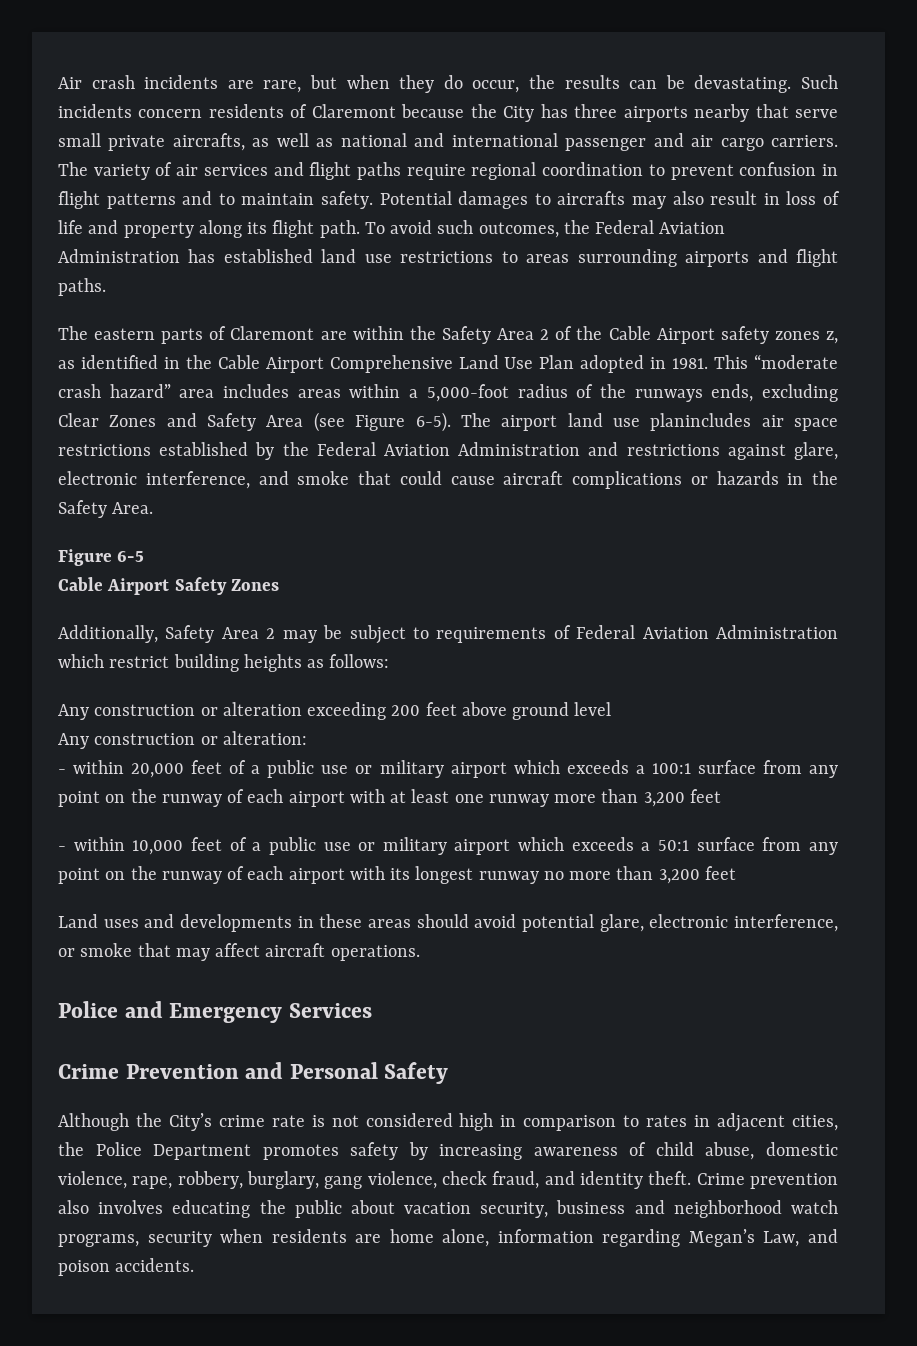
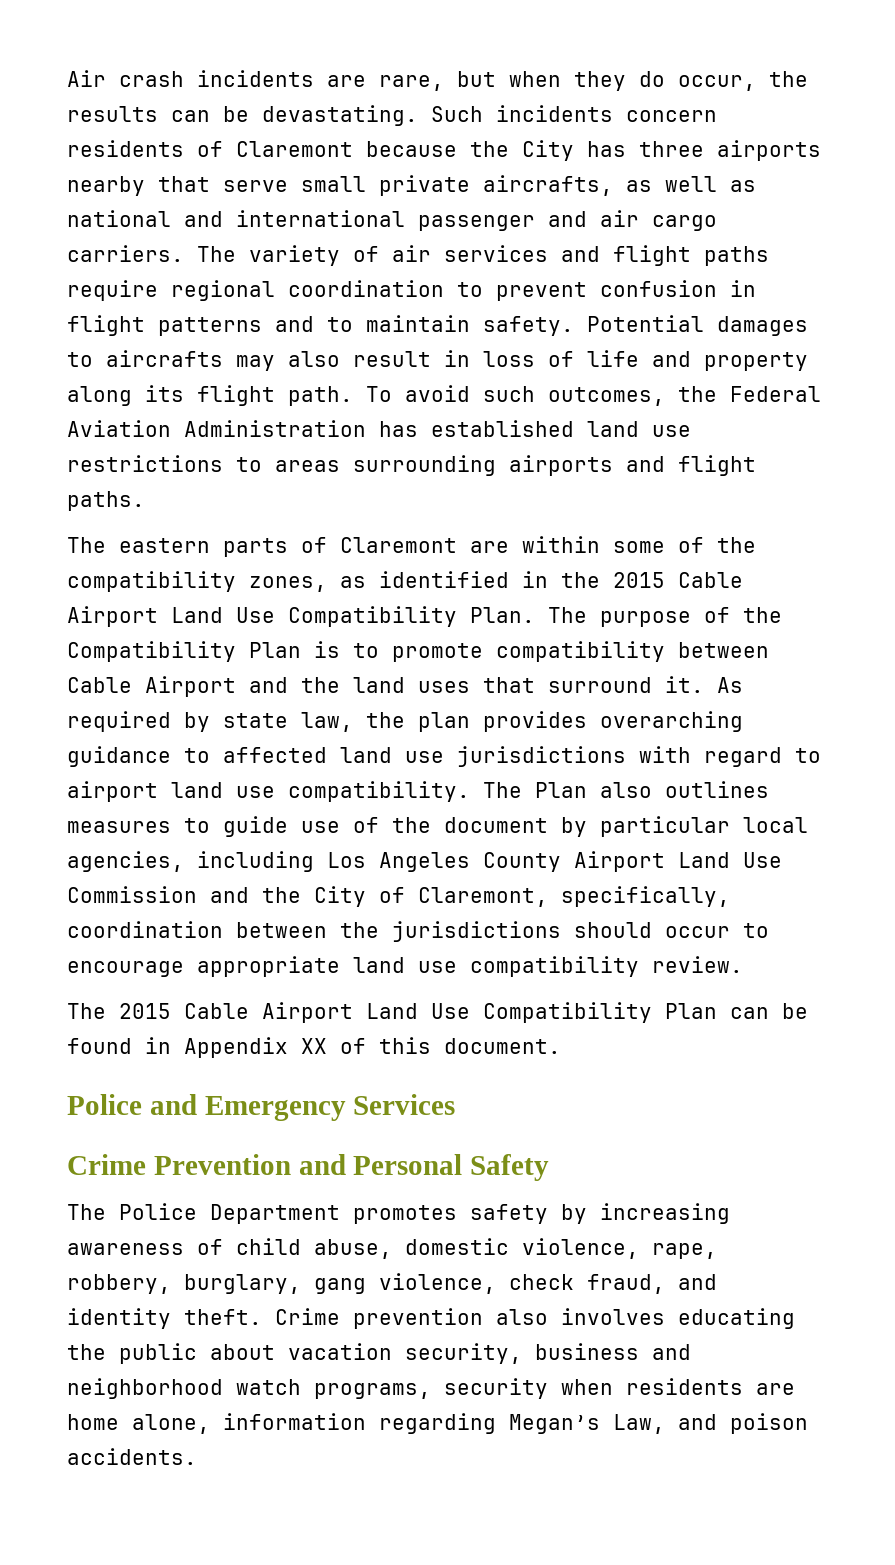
- The eastern parts of Claremont are within the Safety Area 2 of the Cable Airport safety zones z, as identified in the Cable Airport Comprehensive Land Use Plan adopted in 1981. This “moderate crash hazard” area includes areas within a 5,000-foot radius of the runways ends, excluding Clear Zones and Safety Area (see Figure 6-5). The airport land use planincludes air space restrictions established by the Federal Aviation Administration and restrictions against glare, electronic interference, and smoke that could cause aircraft complications or hazards in the Safety Area.
- Figure 6-5
- Cable Airport Safety Zones
- Additionally, Safety Area 2 may be subject to requirements of Federal Aviation Administration which restrict building heights as follows:
- Any construction or alteration exceeding 200 feet above ground level
- Any construction or alteration:
- - within 20,000 feet of a public use or military airport which exceeds a 100:1 surface from any point on the runway of each airport with at least one runway more than 3,200 feet
- - within 10,000 feet of a public use or military airport which exceeds a 50:1 surface from any point on the runway of each airport with its longest runway no more than 3,200 feet
- Land uses and developments in these areas should avoid potential glare, electronic interference, or smoke that may affect aircraft operations.
+ The eastern parts of Claremont are within some of the compatibility zones, as identified in the 2015 Cable Airport Land Use Compatibility Plan. The purpose of the Compatibility Plan is to promote compatibility between Cable Airport and the land uses that surround it. As required by state law, the plan provides overarching guidance to affected land use jurisdictions with regard to airport land use compatibility. The Plan also outlines measures to guide use of the document by particular local agencies, including Los Angeles County Airport Land Use Commission and the City of Claremont, specifically, coordination between the jurisdictions should occur to encourage appropriate land use compatibility review.
+ The 2015 Cable Airport Land Use Compatibility Plan can be found in Appendix XX of this document.
- Although the City’s crime rate is not considered high in comparison to rates in adjacent cities, the Police Department promotes safety by increasing awareness of child abuse, domestic violence, rape, robbery, burglary, gang violence, check fraud, and identity theft.
+ The Police Department promotes safety by increasing awareness of child abuse, domestic violence, rape, robbery, burglary, gang violence, check fraud, and identity theft.

